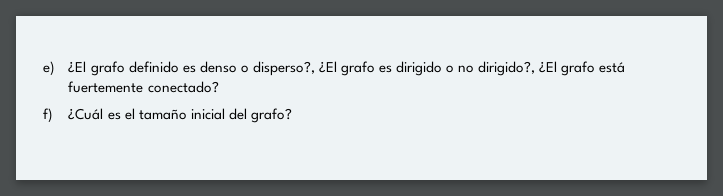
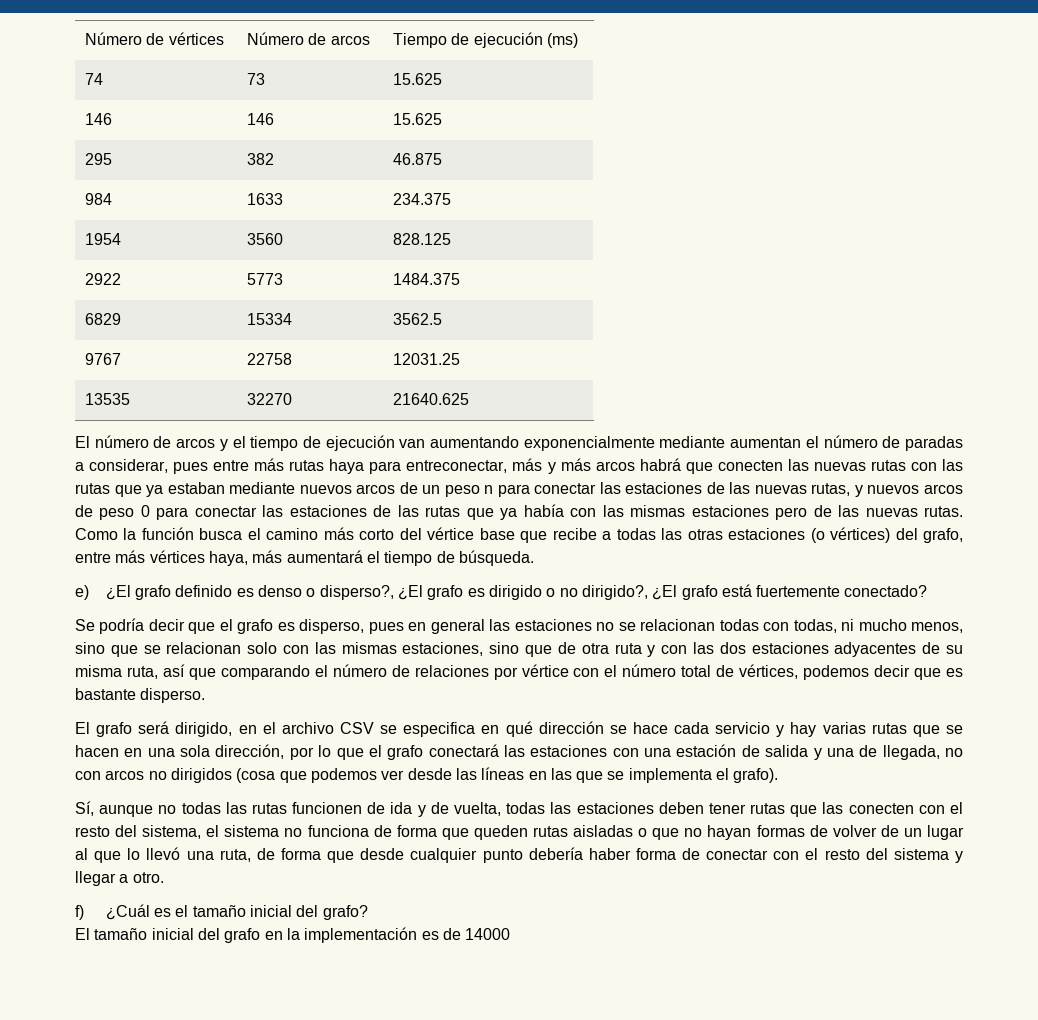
+ Número de vértices | Número de arcos | Tiempo de ejecución (ms)
+ 74 | 73 | 15.625
+ 146 | 146 | 15.625
+ 295 | 382 | 46.875
+ 984 | 1633 | 234.375
+ 1954 | 3560 | 828.125
+ 2922 | 5773 | 1484.375
+ 6829 | 15334 | 3562.5
+ 9767 | 22758 | 12031.25
+ 13535 | 32270 | 21640.625
+ El número de arcos y el tiempo de ejecución van aumentando exponencialmente mediante aumentan el número de paradas a considerar, pues entre más rutas haya para entreconectar, más y más arcos habrá que conecten las nuevas rutas con las rutas que ya estaban mediante nuevos arcos de un peso n para conectar las estaciones de las nuevas rutas, y nuevos arcos de peso 0 para conectar las estaciones de las rutas que ya había con las mismas estaciones pero de las nuevas rutas. Como la función busca el camino más corto del vértice base que recibe a todas las otras estaciones (o vértices) del grafo, entre más vértices haya, más aumentará el tiempo de búsqueda.
+ Se podría decir que el grafo es disperso, pues en general las estaciones no se relacionan todas con todas, ni mucho menos, sino que se relacionan solo con las mismas estaciones, sino que de otra ruta y con las dos estaciones adyacentes de su misma ruta, así que comparando el número de relaciones por vértice con el número total de vértices, podemos decir que es bastante disperso.
+ El grafo será dirigido, en el archivo CSV se especifica en qué dirección se hace cada servicio y hay varias rutas que se hacen en una sola dirección, por lo que el grafo conectará las estaciones con una estación de salida y una de llegada, no con arcos no dirigidos (cosa que podemos ver desde las líneas en las que se implementa el grafo).
+ Sí, aunque no todas las rutas funcionen de ida y de vuelta, todas las estaciones deben tener rutas que las conecten con el resto del sistema, el sistema no funciona de forma que queden rutas aisladas o que no hayan formas de volver de un lugar al que lo llevó una ruta, de forma que desde cualquier punto debería haber forma de conectar con el resto del sistema y llegar a otro.
+ El tamaño inicial del grafo en la implementación es de 14000

